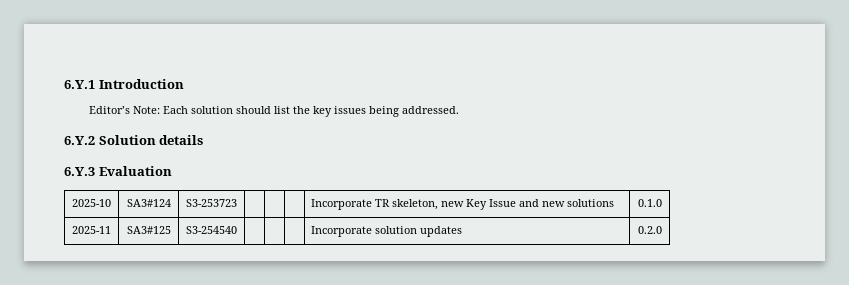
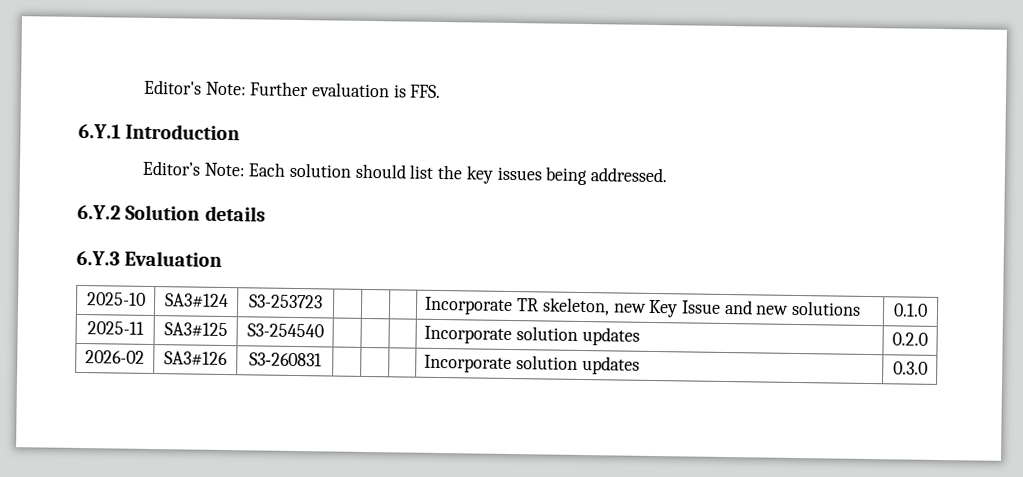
+ Editor's Note: Further evaluation is FFS.
+ 2026-02 | SA3#126 | S3‑260831 | | | | Incorporate solution updates | 0.3.0

